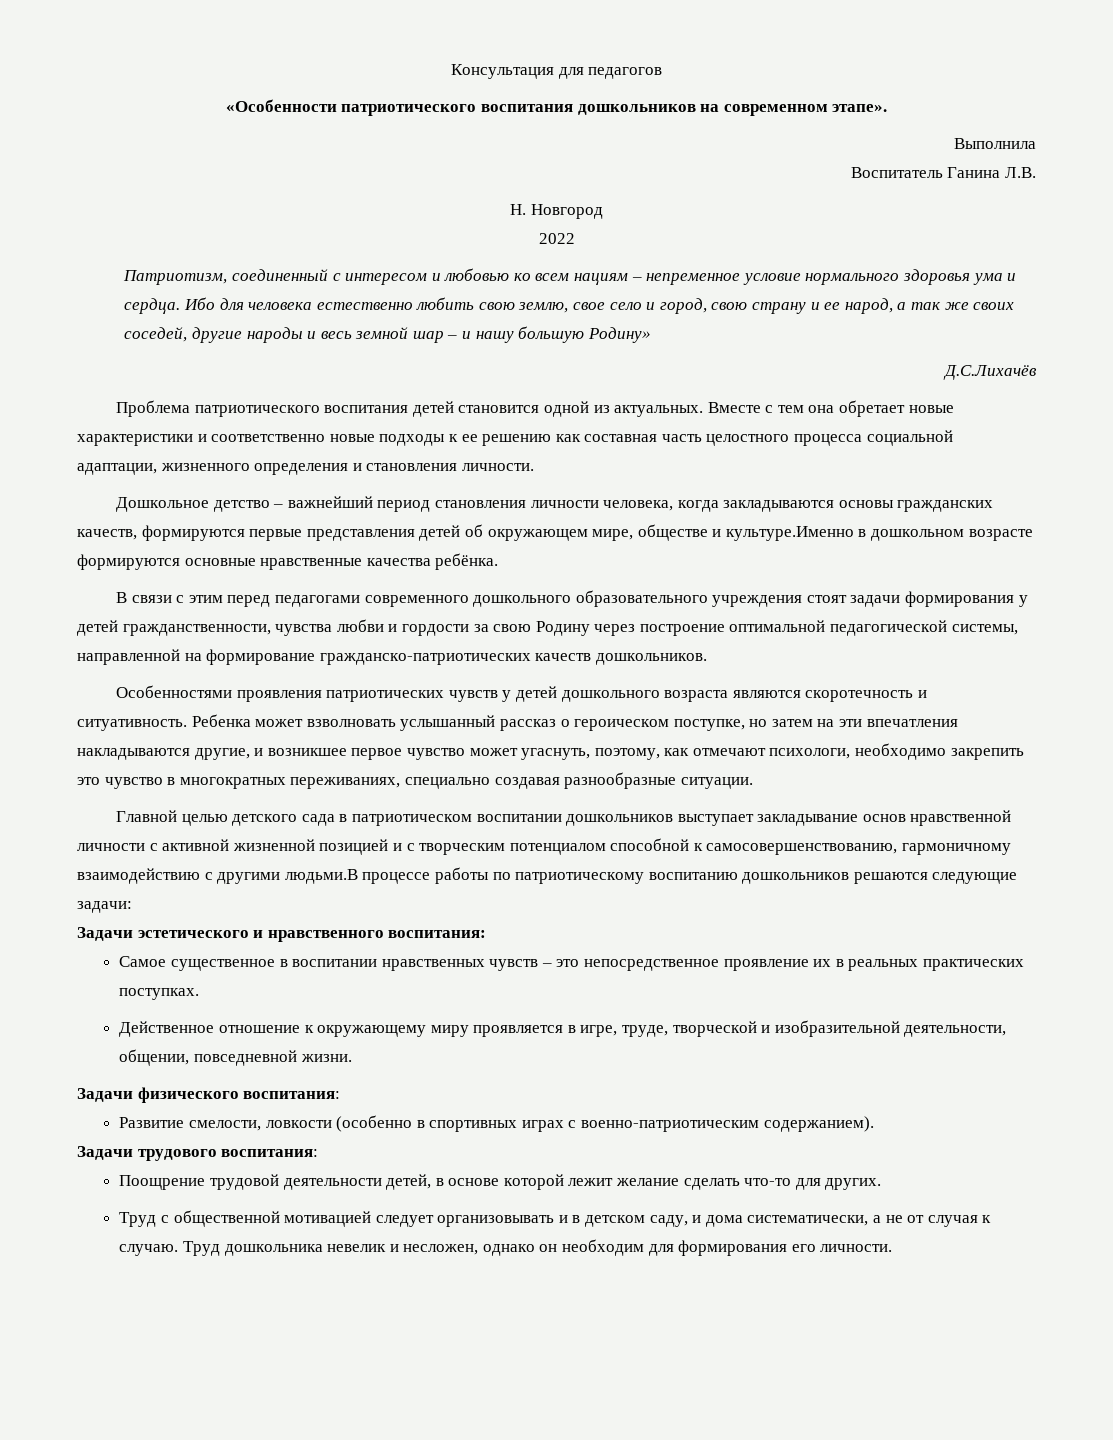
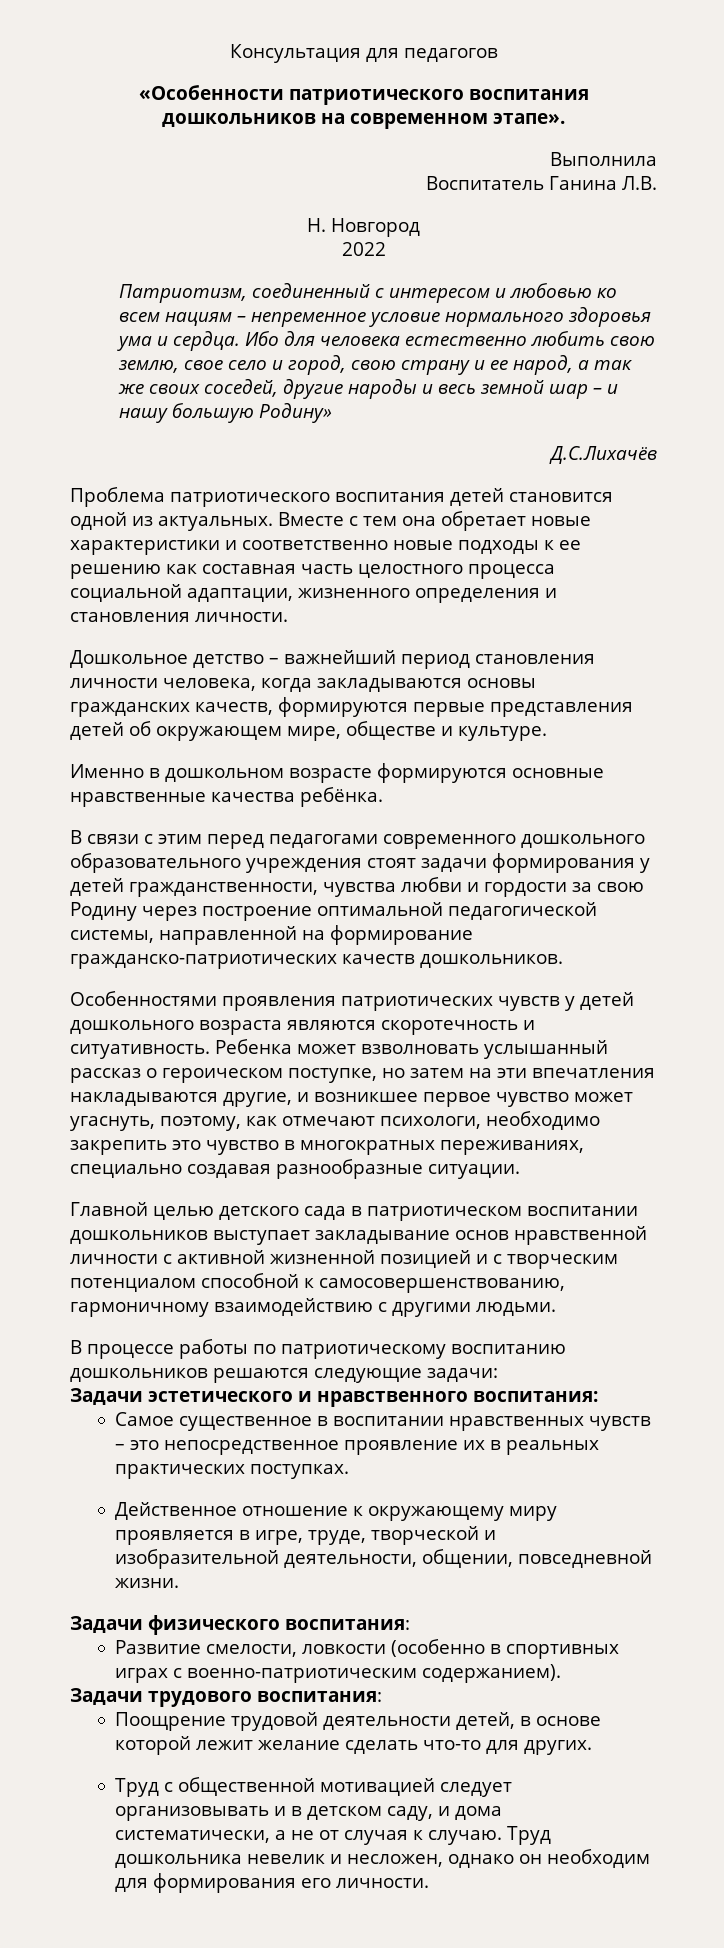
- Дошкольное детство – важнейший период становления личности человека, когда закладываются основы гражданских качеств, формируются первые представления детей об окружающем мире, обществе и культуре.Именно в дошкольном возрасте формируются основные нравственные качества ребёнка.
+ Дошкольное детство – важнейший период становления личности человека, когда закладываются основы гражданских качеств, формируются первые представления детей об окружающем мире, обществе и культуре.
+ Именно в дошкольном возрасте формируются основные нравственные качества ребёнка.
- Главной целью детского сада в патриотическом воспитании дошкольников выступает закладывание основ нравственной личности с активной жизненной позицией и с творческим потенциалом способной к самосовершенствованию, гармоничному взаимодействию с другими людьми.В процессе работы по патриотическому воспитанию дошкольников решаются следующие задачи:
+ Главной целью детского сада в патриотическом воспитании дошкольников выступает закладывание основ нравственной личности с активной жизненной позицией и с творческим потенциалом способной к самосовершенствованию, гармоничному взаимодействию с другими людьми.
+ В процессе работы по патриотическому воспитанию дошкольников решаются следующие задачи:

